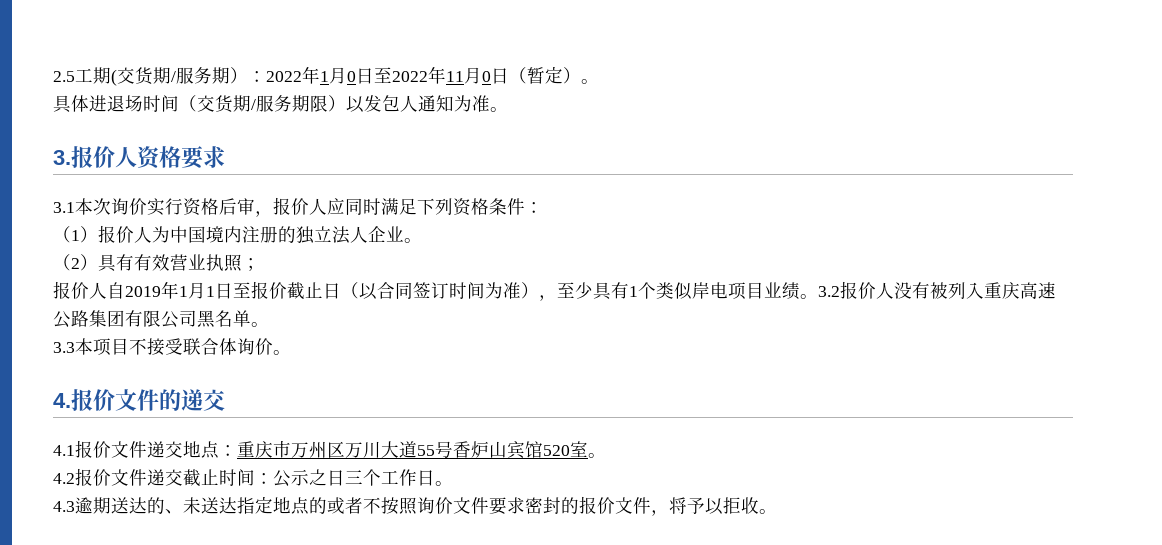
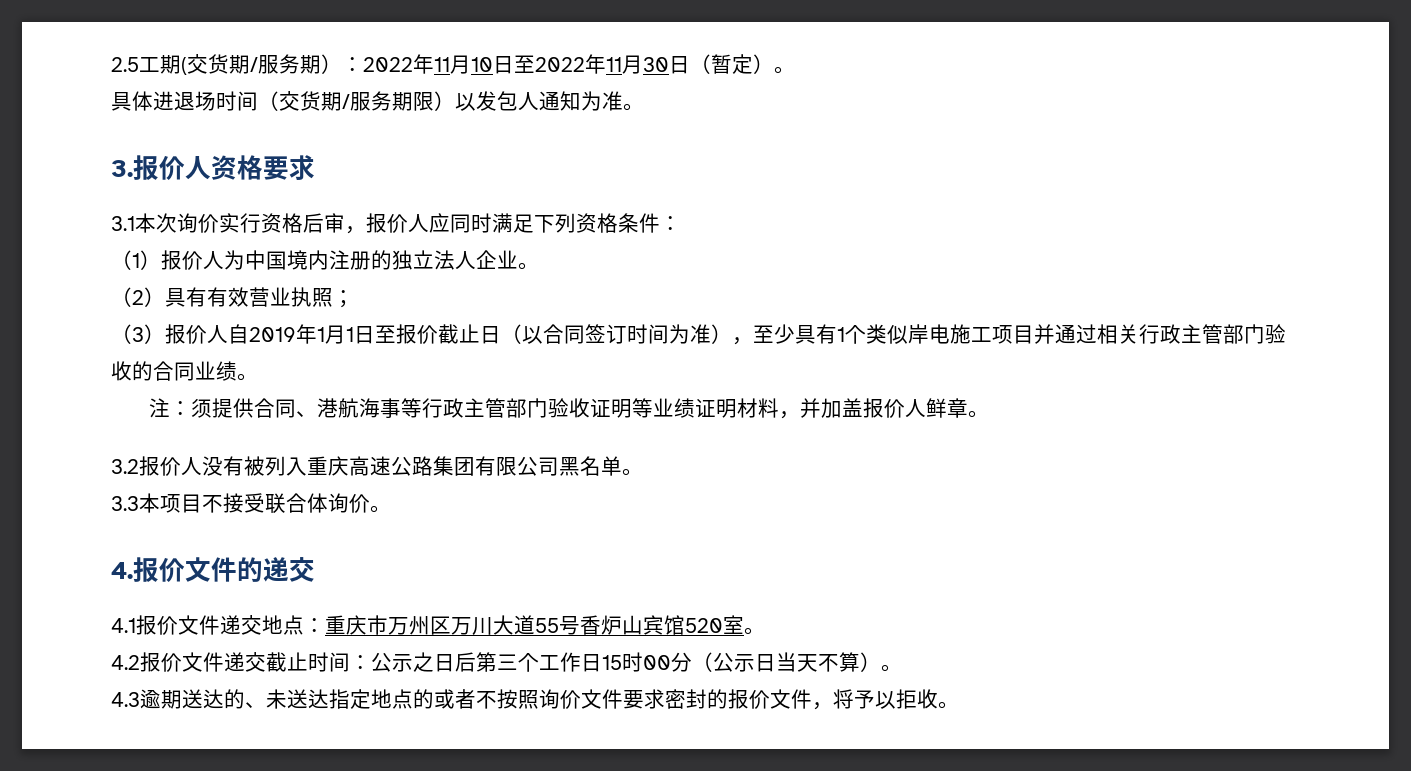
- 2.5工期(交货期/服务期）：2022年1月0日至2022年11月0日（暂定）。
+ 2.5工期(交货期/服务期）：2022年11月10日至2022年11月30日（暂定）。
- 报价人自2019年1月1日至报价截止日（以合同签订时间为准），至少具有1个类似岸电项目业绩。3.2报价人没有被列入重庆高速公路集团有限公司黑名单。
+ （3）报价人自2019年1月1日至报价截止日（以合同签订时间为准），至少具有1个类似岸电施工项目并通过相关行政主管部门验收的合同业绩。
+ 注：须提供合同、港航海事等行政主管部门验收证明等业绩证明材料，并加盖报价人鲜章。
+ 3.2报价人没有被列入重庆高速公路集团有限公司黑名单。
- 4.2报价文件递交截止时间：公示之日三个工作日。
+ 4.2报价文件递交截止时间：公示之日后第三个工作日15时00分（公示日当天不算）。

